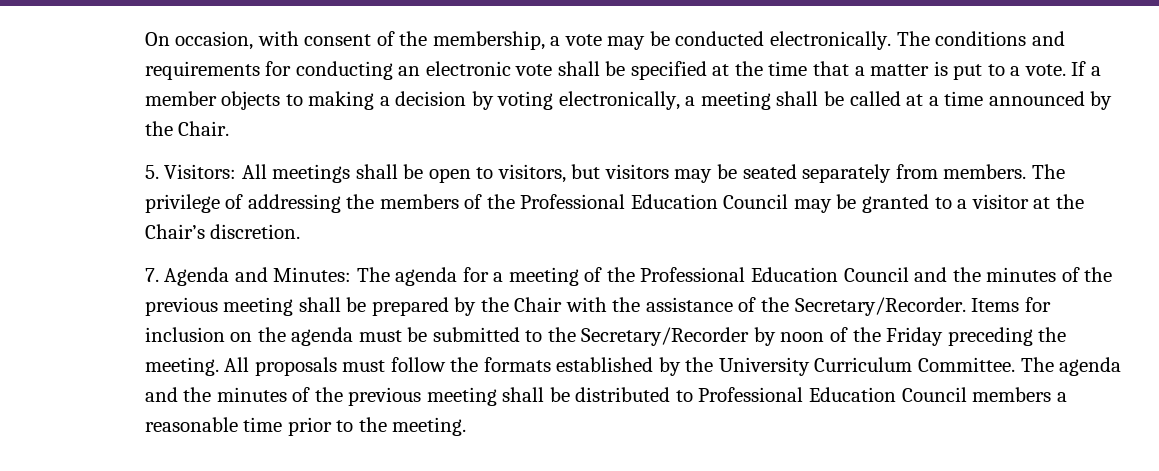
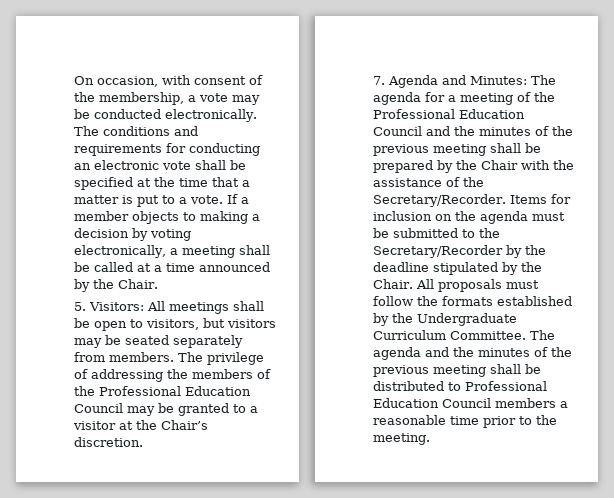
- Items for inclusion on the agenda must be submitted to the Secretary/Recorder by noon of the Friday preceding the meeting.
+ Items for inclusion on the agenda must be submitted to the Secretary/Recorder by the deadline stipulated by the Chair.
- All proposals must follow the formats established by the University Curriculum Committee.
+ All proposals must follow the formats established by the Undergraduate Curriculum Committee.

